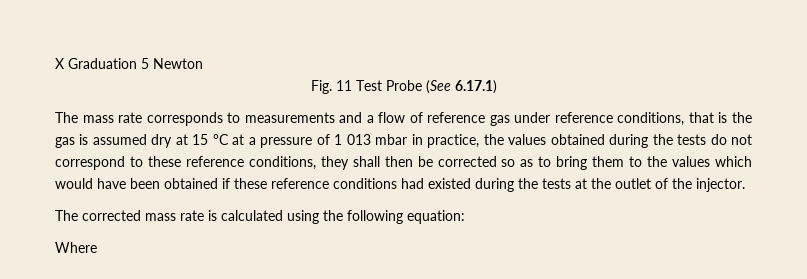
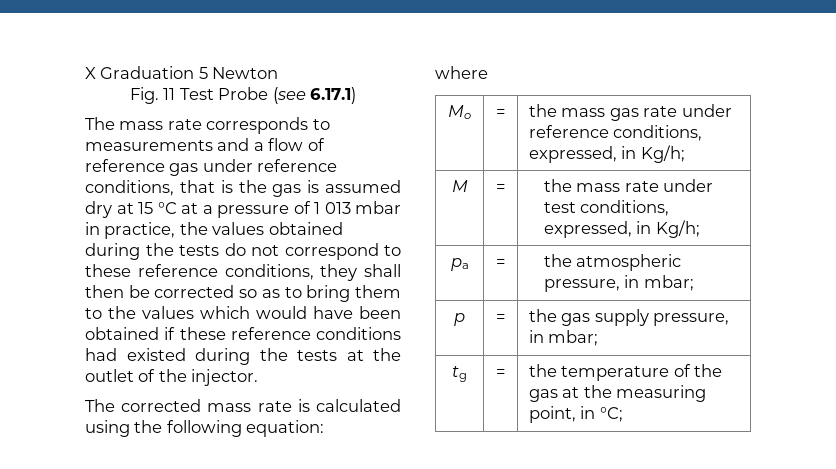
- Fig. 11 Test Probe (See 6.17.1)
+ Fig. 11 Test Probe (see 6.17.1)
- Where
+ where
+ Mo | = | the mass gas rate under reference conditions, expressed, in Kg/h;
+ M | = | the mass rate under test conditions, expressed, in Kg/h;
+ pa | = | the atmospheric pressure, in mbar;
+ p | = | the gas supply pressure, in mbar;
+ tg | = | the temperature of the gas at the measuring point, in °C;

